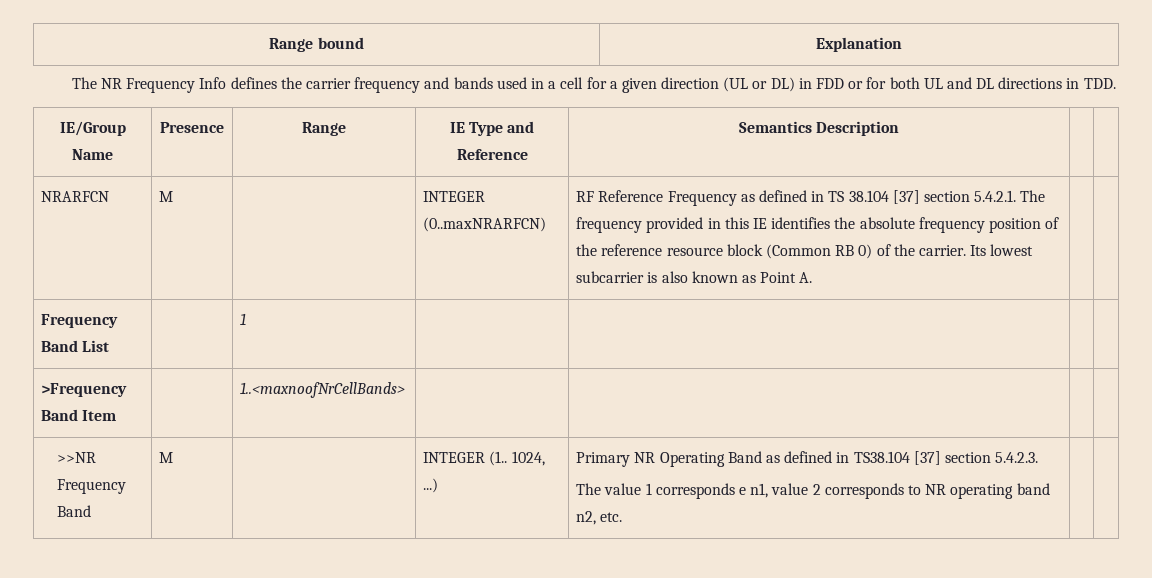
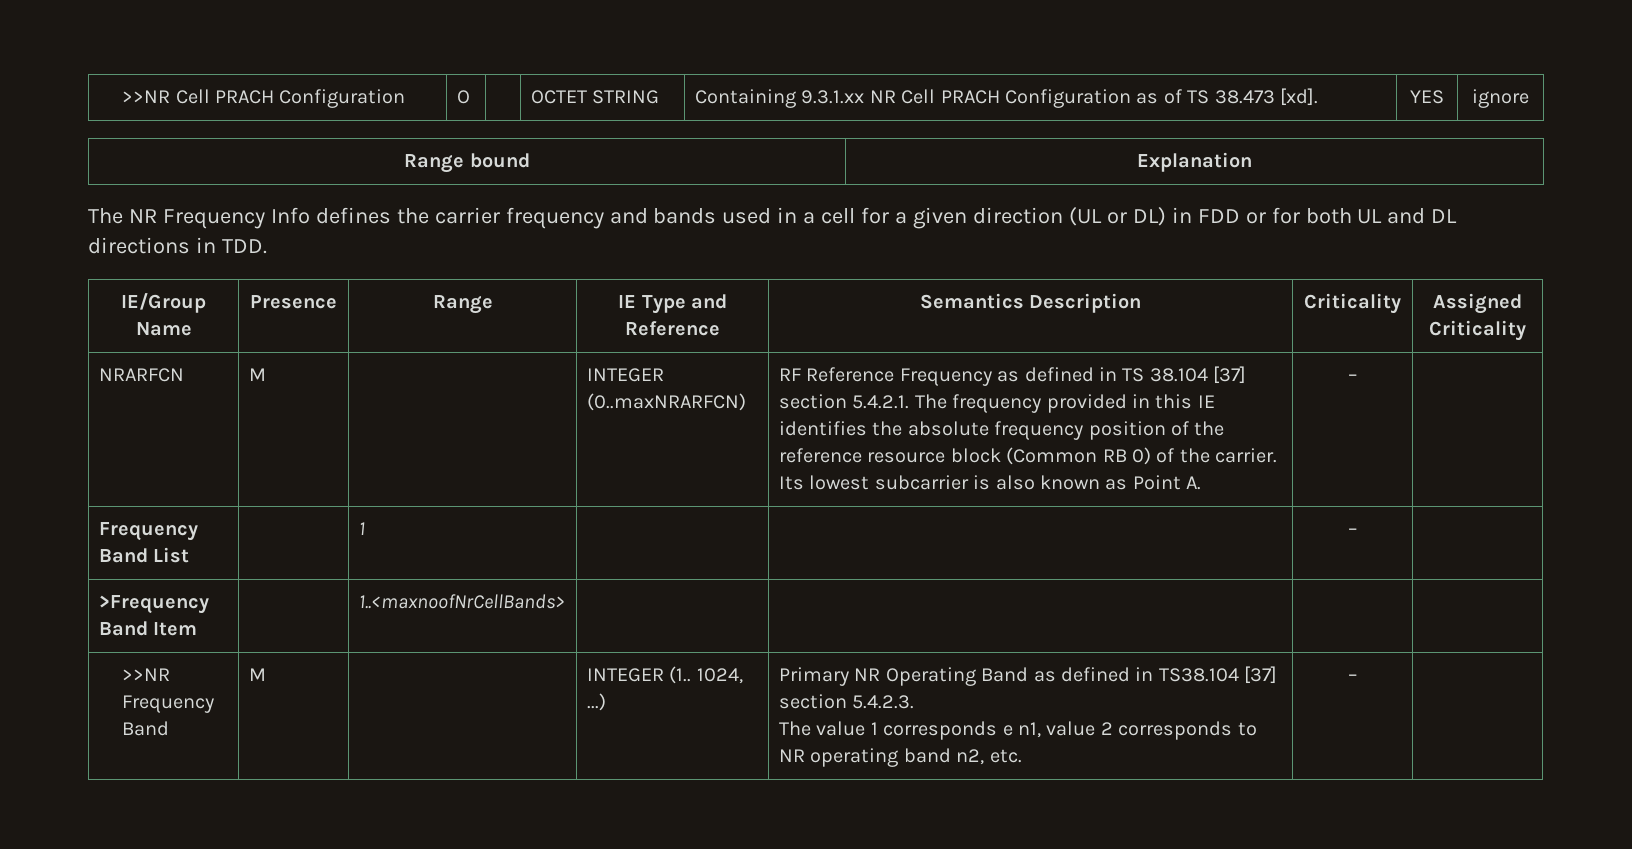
+ >>NR Cell PRACH Configuration | O | | OCTET STRING | Containing 9.3.1.xx NR Cell PRACH Configuration as of TS 38.473 [xd]. | YES | ignore
- IE/Group Name | Presence | Range | IE Type and Reference | Semantics Description | |
+ IE/Group Name | Presence | Range | IE Type and Reference | Semantics Description | Criticality | Assigned Criticality
- Its lowest subcarrier is also known as Point A.
+ Its lowest subcarrier is also known as Point A. | –
- Frequency Band List | | 1 | | | |
+ Frequency Band List | | 1 | | | – |
  >>NR Frequency Band | M | | INTEGER (1.. 1024, ...) | Primary NR Operating Band as defined in TS38.104 [37] section 5.4.2.3.
- The value 1 corresponds e n1, value 2 corresponds to NR operating band n2, etc. | |
+ The value 1 corresponds e n1, value 2 corresponds to NR operating band n2, etc. | – |

